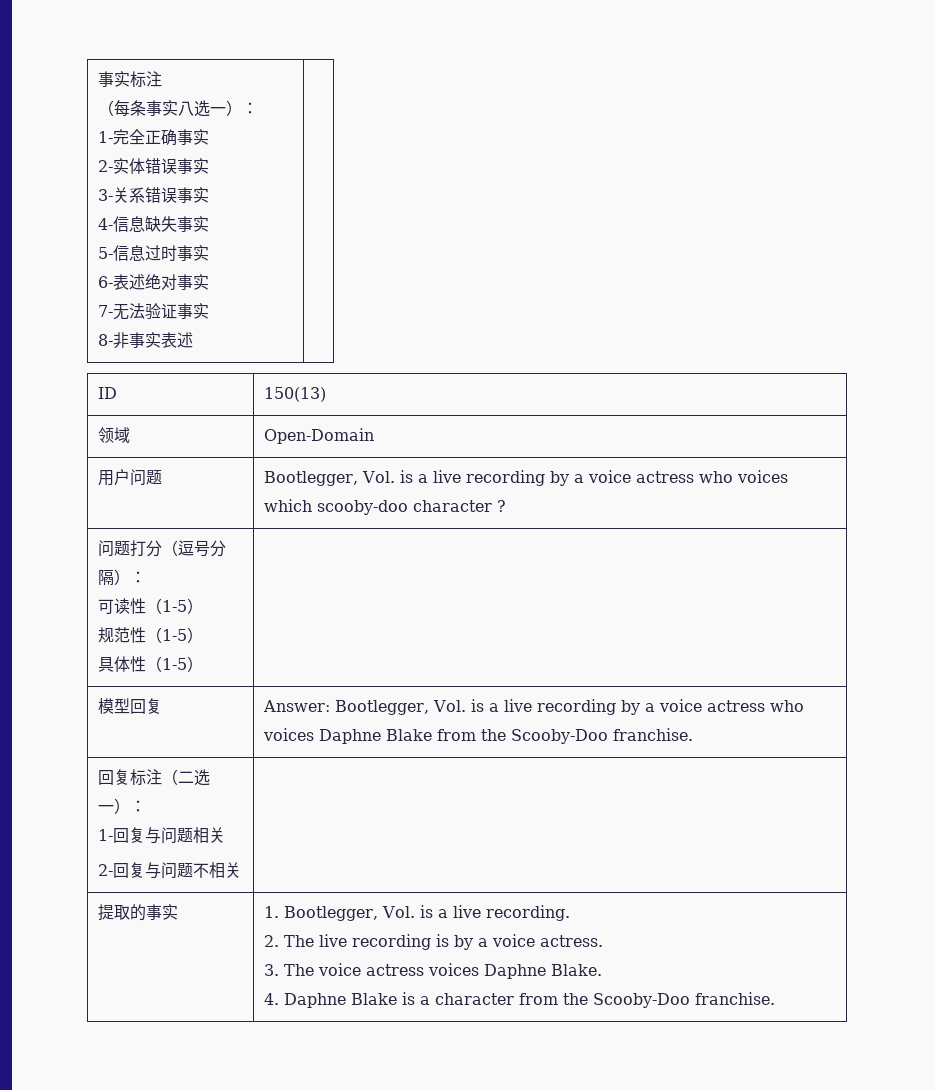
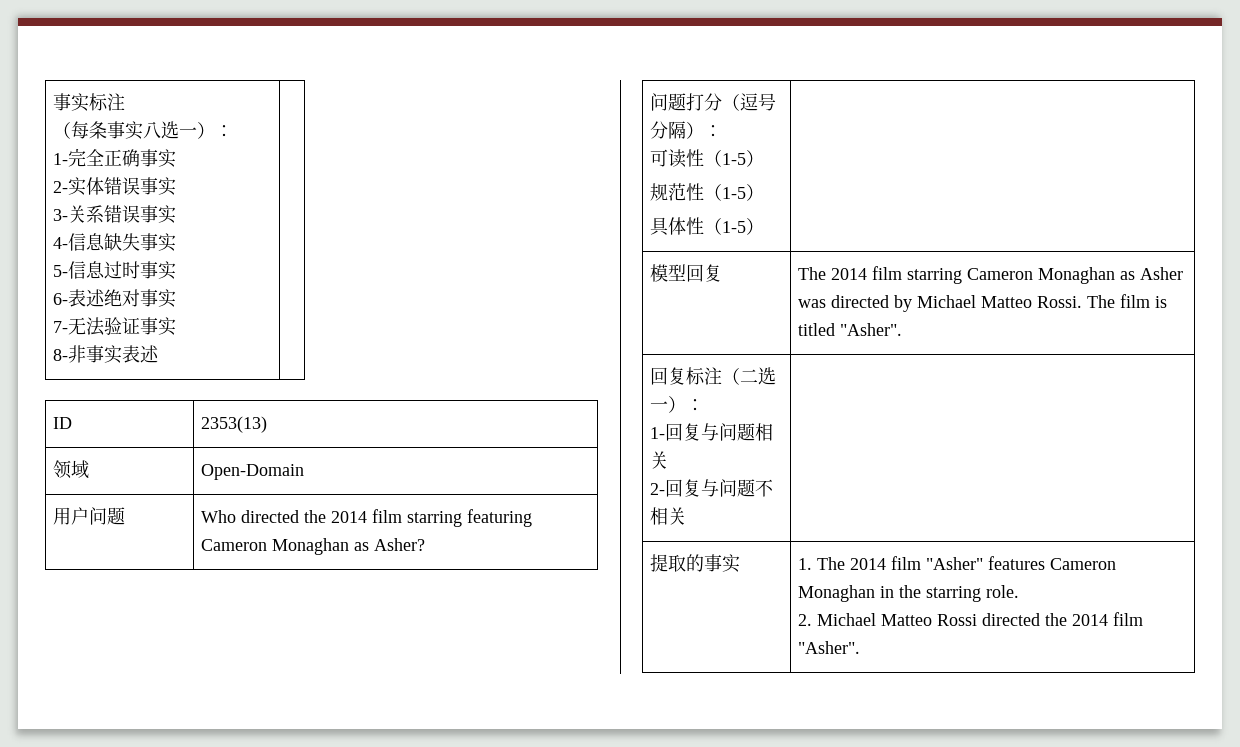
- ID | 150(13)
+ ID | 2353(13)
- 用户问题 | Bootlegger, Vol. is a live recording by a voice actress who voices which scooby-doo character ?
+ 用户问题 | Who directed the 2014 film starring featuring Cameron Monaghan as Asher?
- 模型回复 | Answer: Bootlegger, Vol. is a live recording by a voice actress who voices Daphne Blake from the Scooby-Doo franchise.
+ 模型回复 | The 2014 film starring Cameron Monaghan as Asher was directed by Michael Matteo Rossi. The film is titled "Asher".
- 提取的事实 | 1. Bootlegger, Vol. is a live recording.
- 2. The live recording is by a voice actress.
- 3. The voice actress voices Daphne Blake.
- 4. Daphne Blake is a character from the Scooby-Doo franchise.
+ 提取的事实 | 1. The 2014 film "Asher" features Cameron Monaghan in the starring role.
+ 2. Michael Matteo Rossi directed the 2014 film "Asher".

